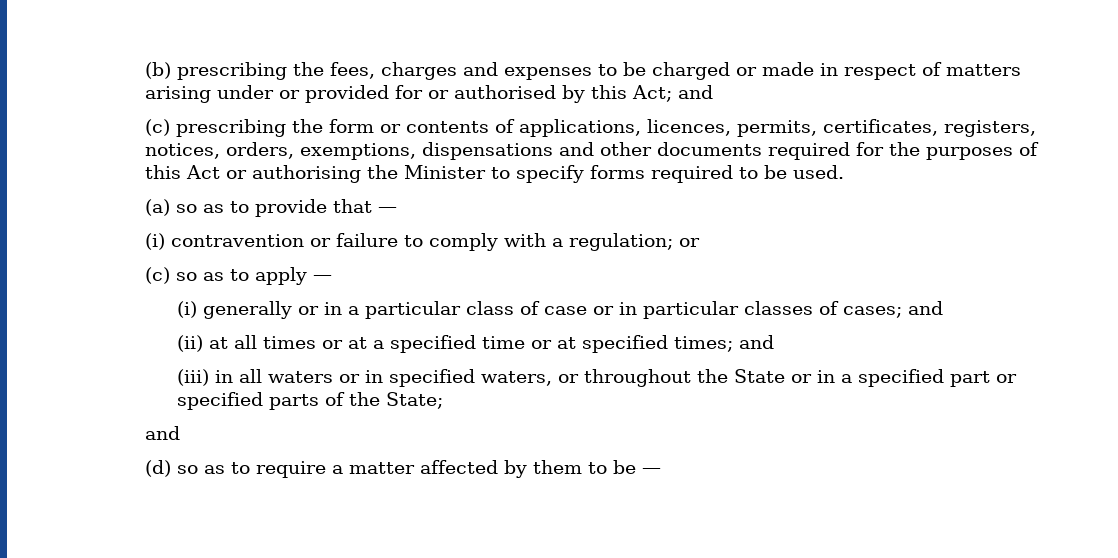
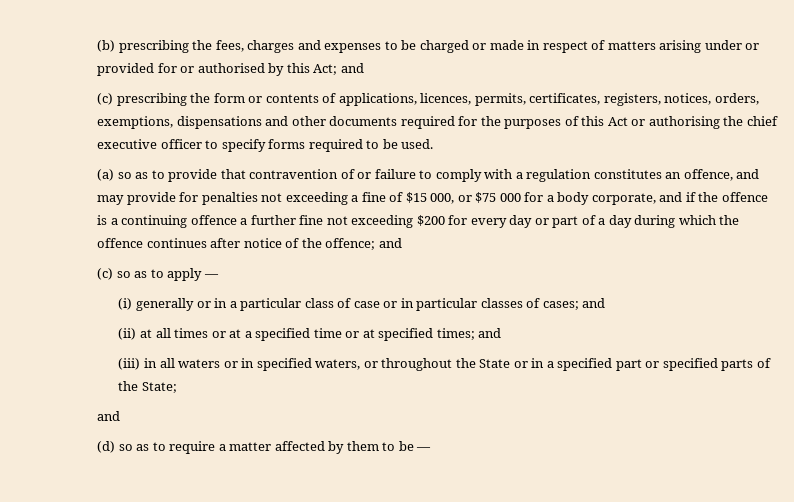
- (c) prescribing the form or contents of applications, licences, permits, certificates, registers, notices, orders, exemptions, dispensations and other documents required for the purposes of this Act or authorising the Minister to specify forms required to be used.
+ (c) prescribing the form or contents of applications, licences, permits, certificates, registers, notices, orders, exemptions, dispensations and other documents required for the purposes of this Act or authorising the chief executive officer to specify forms required to be used.
- (a) so as to provide that —
- (i) contravention or failure to comply with a regulation; or
+ (a) so as to provide that contravention of or failure to comply with a regulation constitutes an offence, and may provide for penalties not exceeding a fine of $15 000, or $75 000 for a body corporate, and if the offence is a continuing offence a further fine not exceeding $200 for every day or part of a day during which the offence continues after notice of the offence; and

